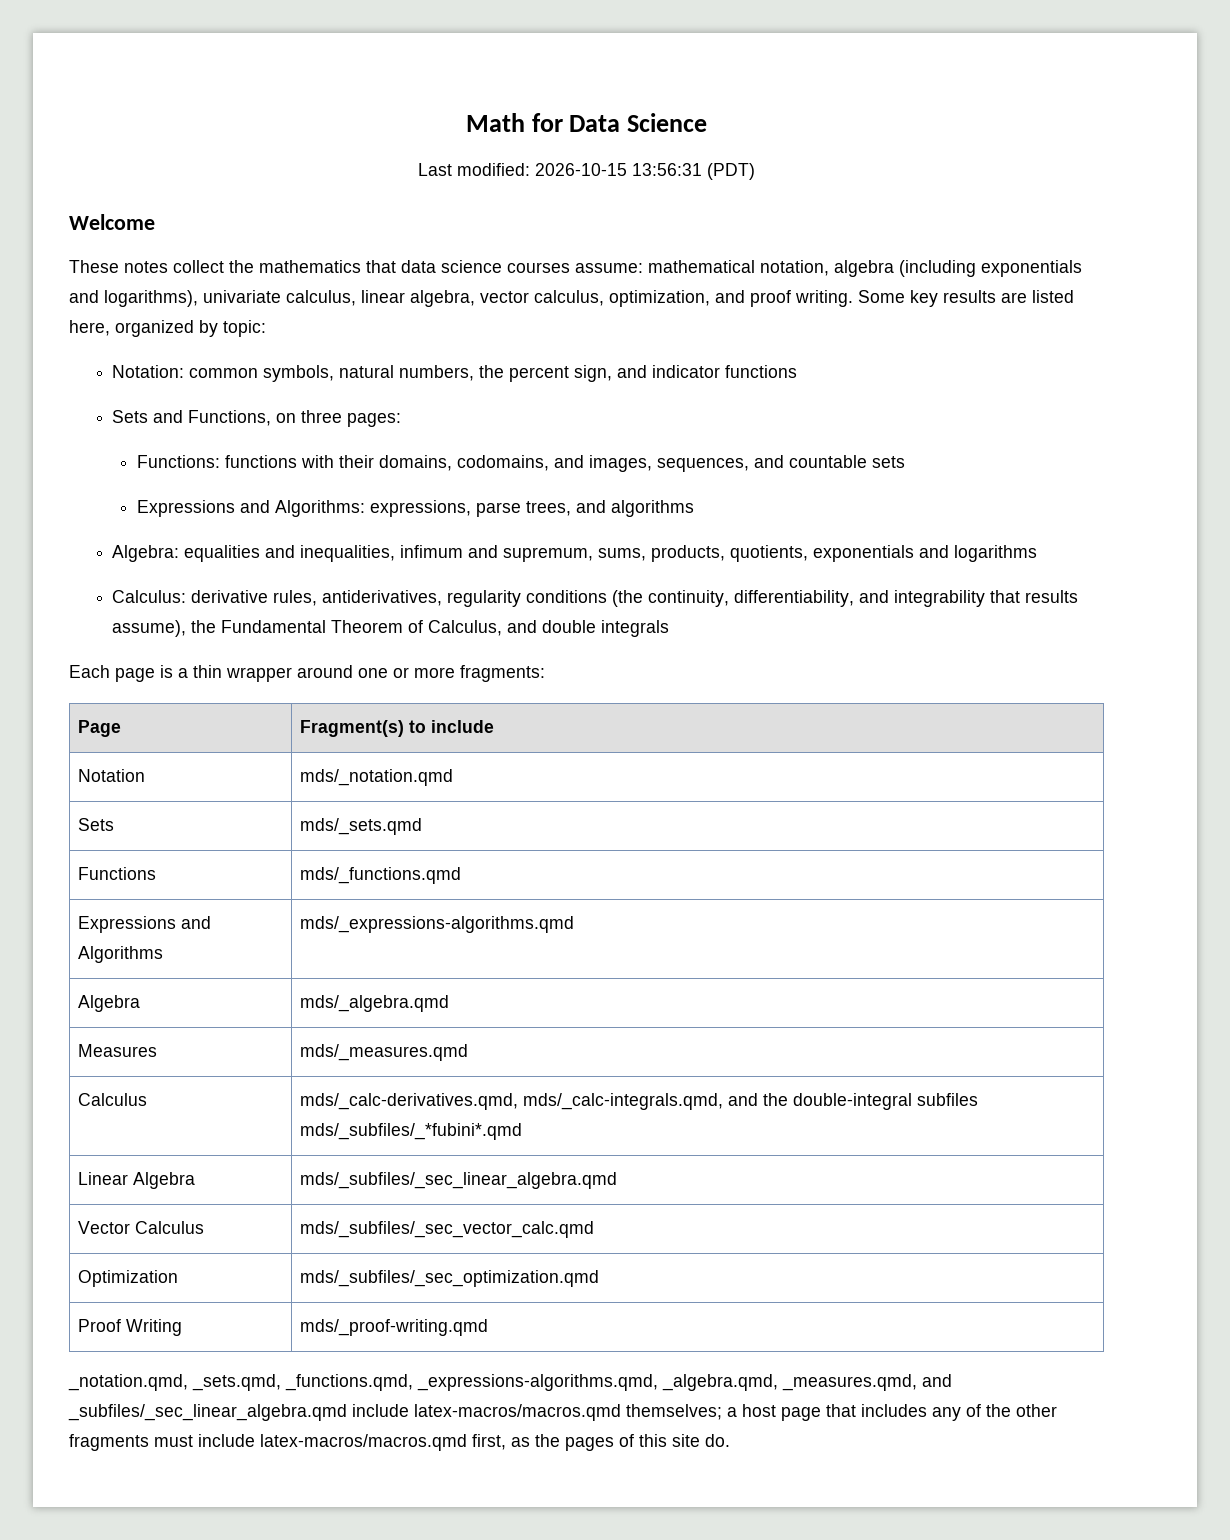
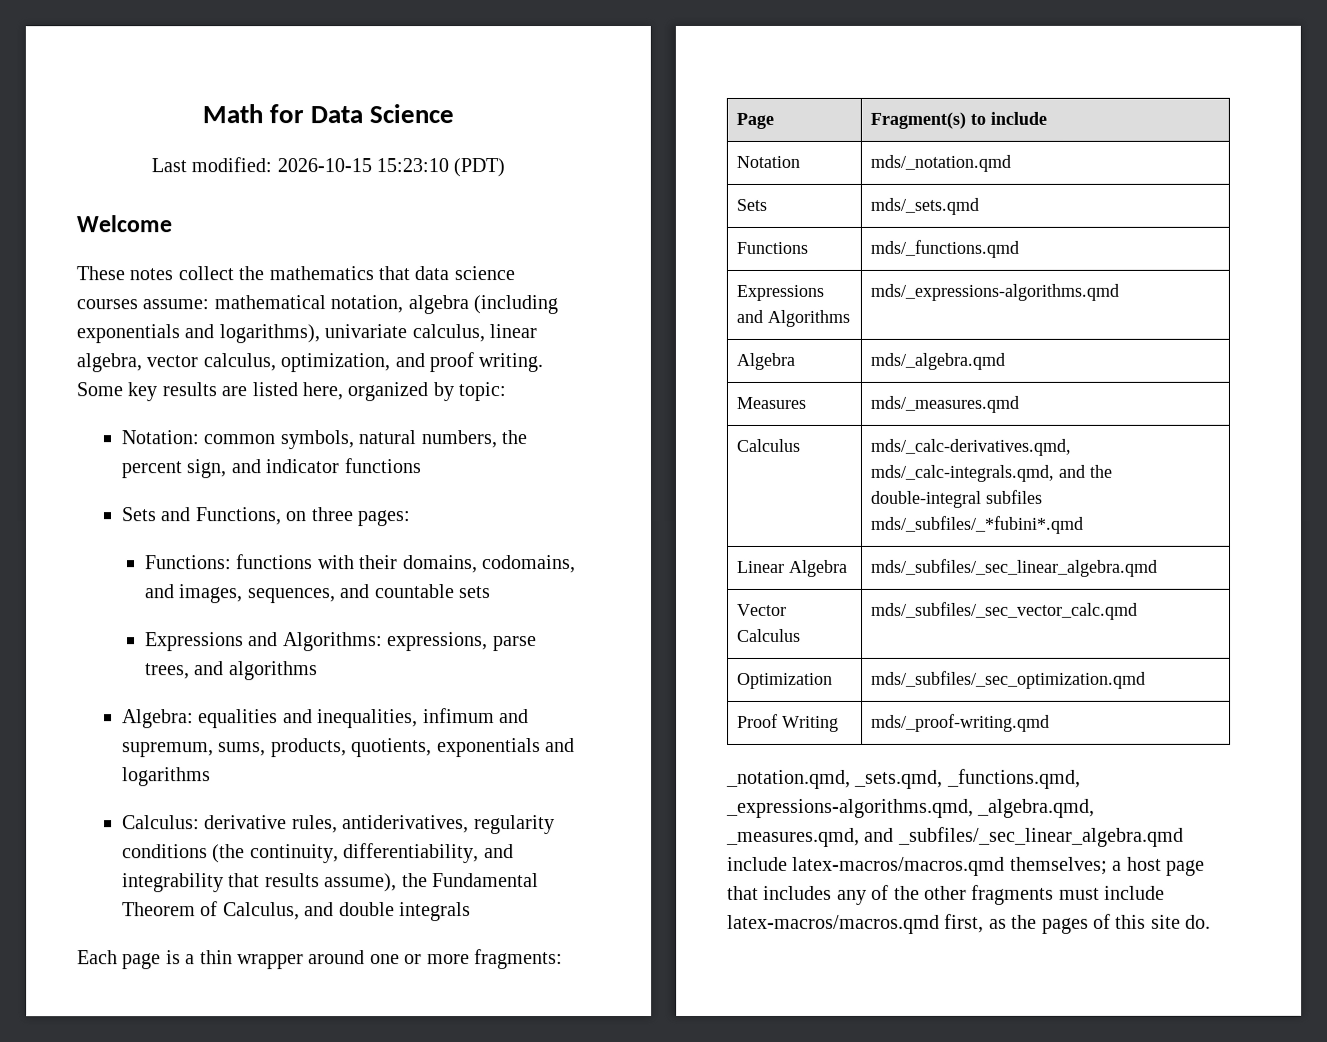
- Last modified: 2026-10-15 13:56:31 (PDT)
+ Last modified: 2026-10-15 15:23:10 (PDT)

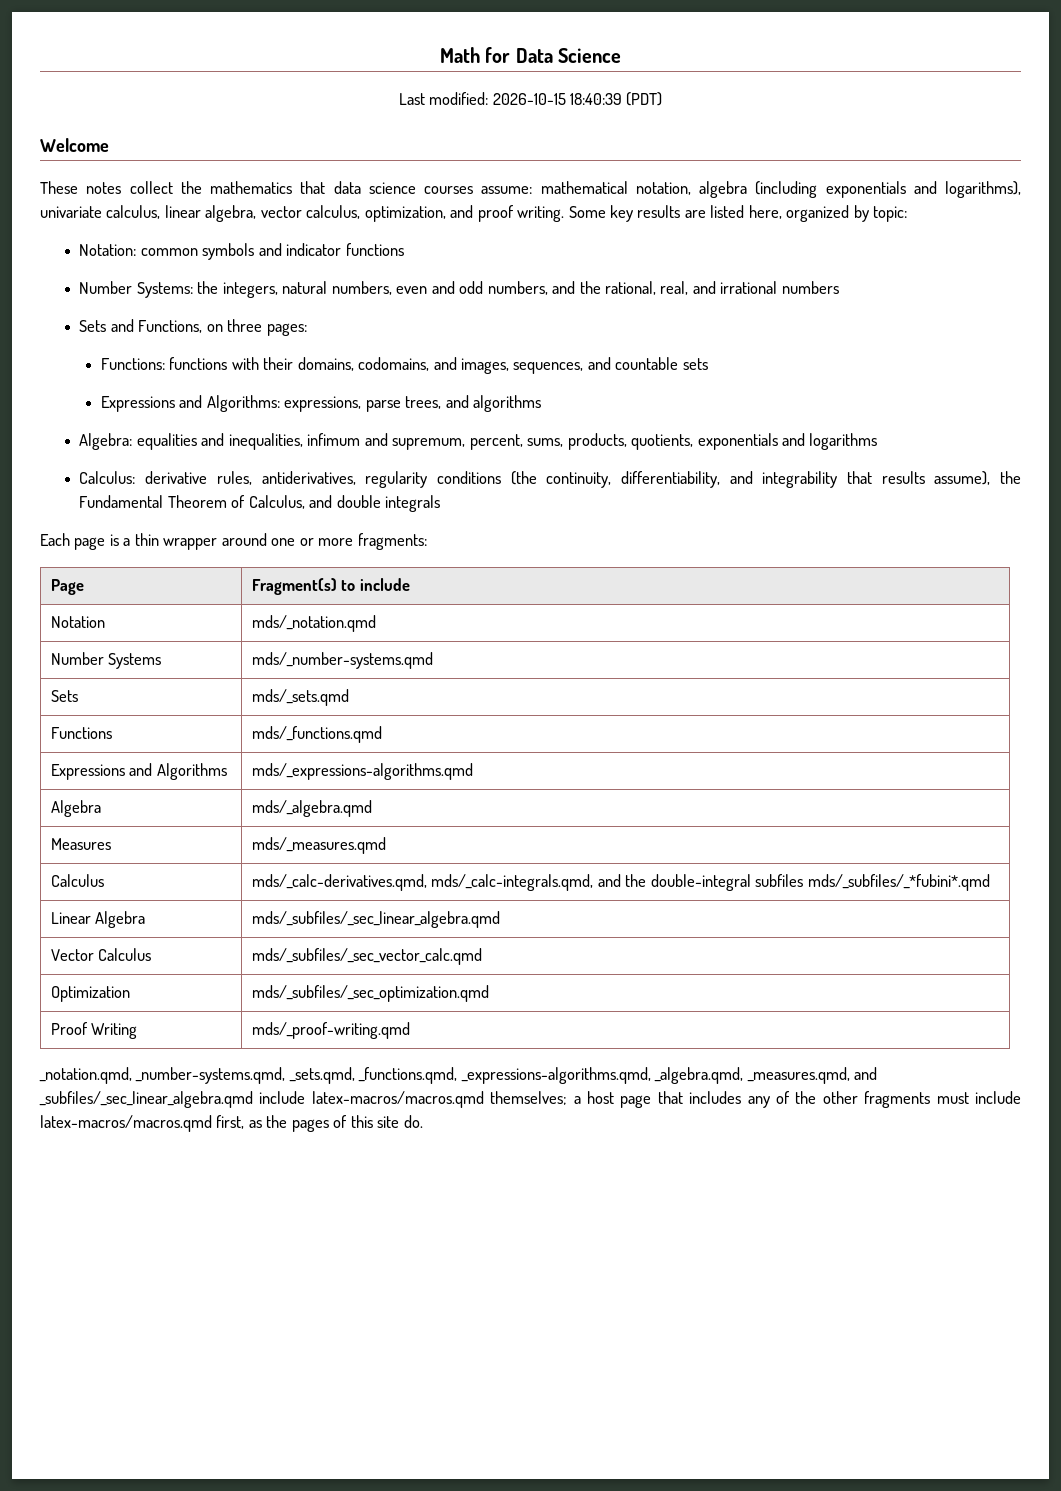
- Last modified: 2026-10-15 15:23:10 (PDT)
+ Last modified: 2026-10-15 18:40:39 (PDT)
- Notation: common symbols, natural numbers, the percent sign, and indicator functions
+ Notation: common symbols and indicator functions
+ Number Systems: the integers, natural numbers, even and odd numbers, and the rational, real, and irrational numbers
- Algebra: equalities and inequalities, infimum and supremum, sums, products, quotients, exponentials and logarithms
+ Algebra: equalities and inequalities, infimum and supremum, percent, sums, products, quotients, exponentials and logarithms
+ Number Systems | mds/_number-systems.qmd
- _notation.qmd, _sets.qmd, _functions.qmd, _expressions-algorithms.qmd, _algebra.qmd, _measures.qmd, and _subfiles/_sec_linear_algebra.qmd include latex-macros/macros.qmd themselves; a host page that includes any of the other fragments must include latex-macros/macros.qmd first, as the pages of this site do.
+ _notation.qmd, _number-systems.qmd, _sets.qmd, _functions.qmd, _expressions-algorithms.qmd, _algebra.qmd, _measures.qmd, and _subfiles/_sec_linear_algebra.qmd include latex-macros/macros.qmd themselves; a host page that includes any of the other fragments must include latex-macros/macros.qmd first, as the pages of this site do.

